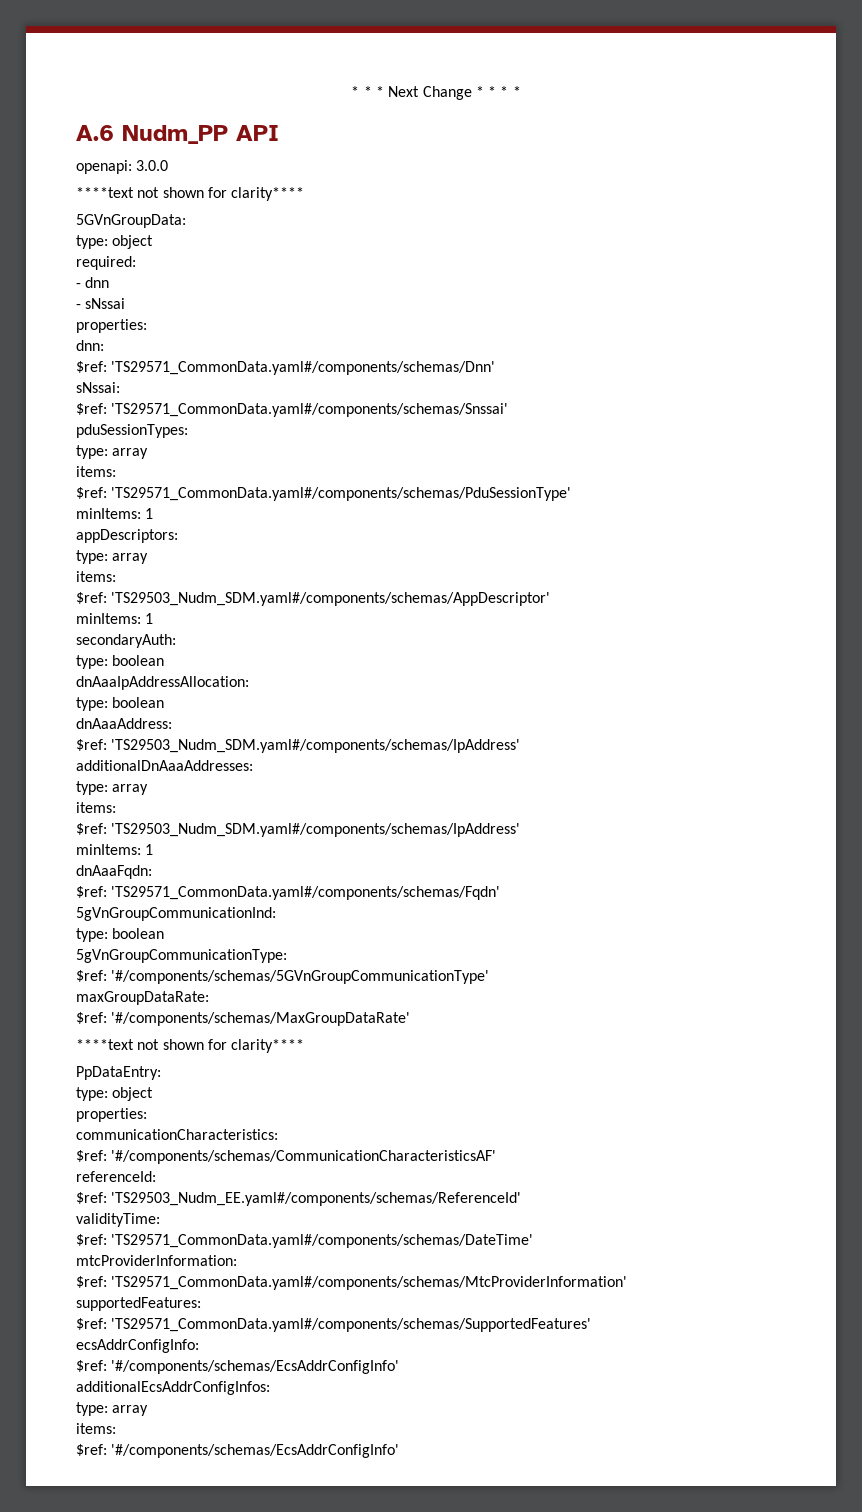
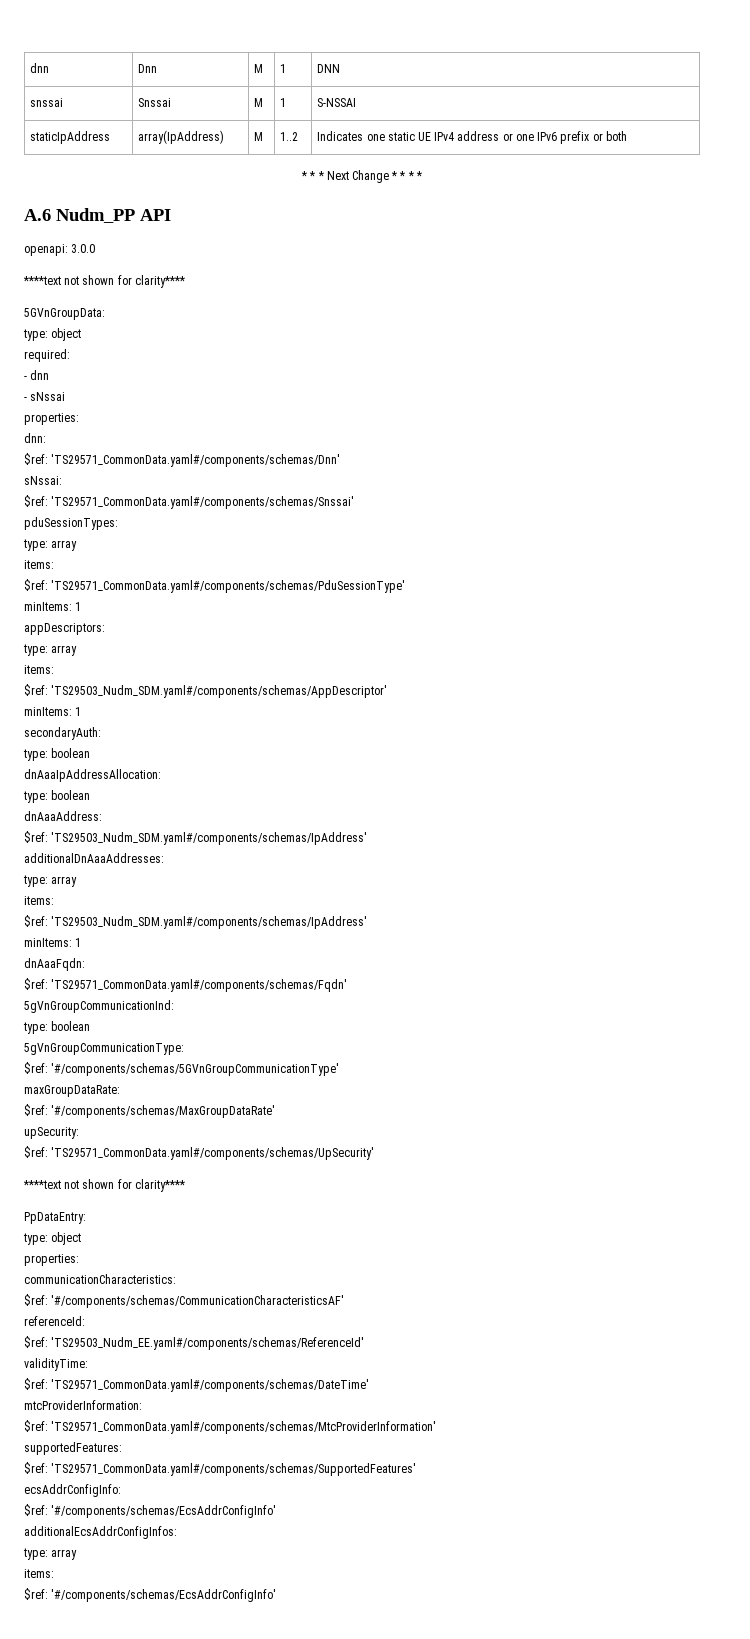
+ dnn | Dnn | M | 1 | DNN
+ snssai | Snssai | M | 1 | S-NSSAI
+ staticIpAddress | array(IpAddress) | M | 1..2 | Indicates one static UE IPv4 address or one IPv6 prefix or both
+ upSecurity:
+ $ref: 'TS29571_CommonData.yaml#/components/schemas/UpSecurity'

